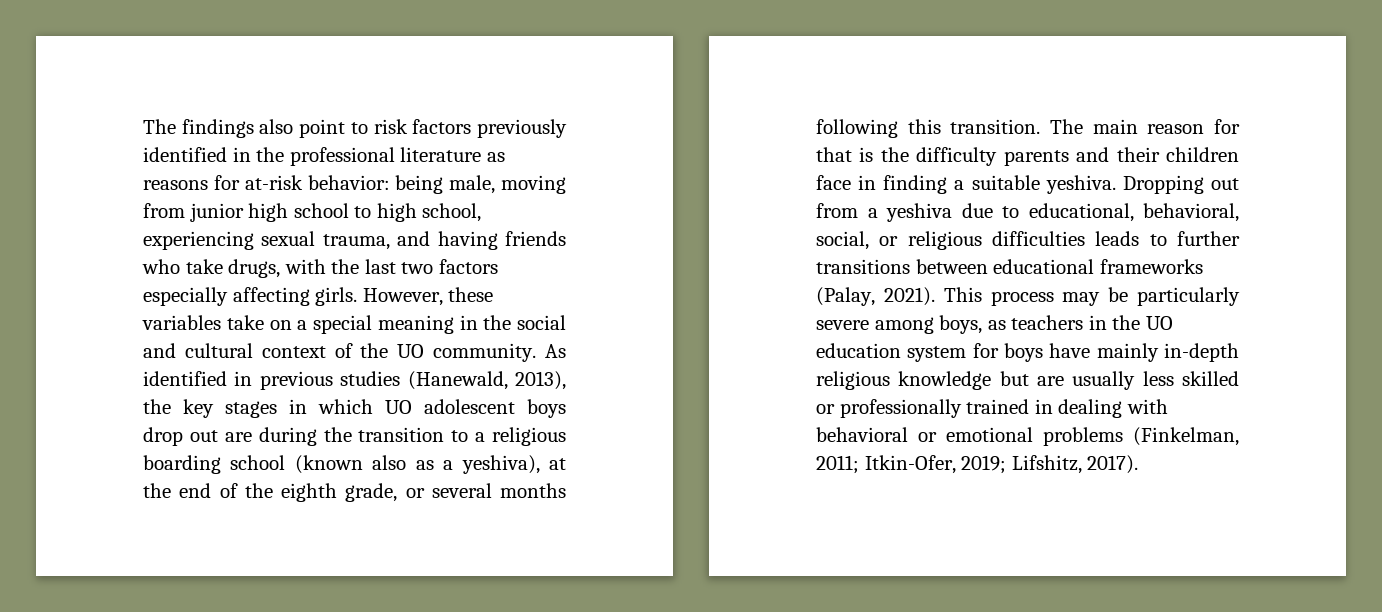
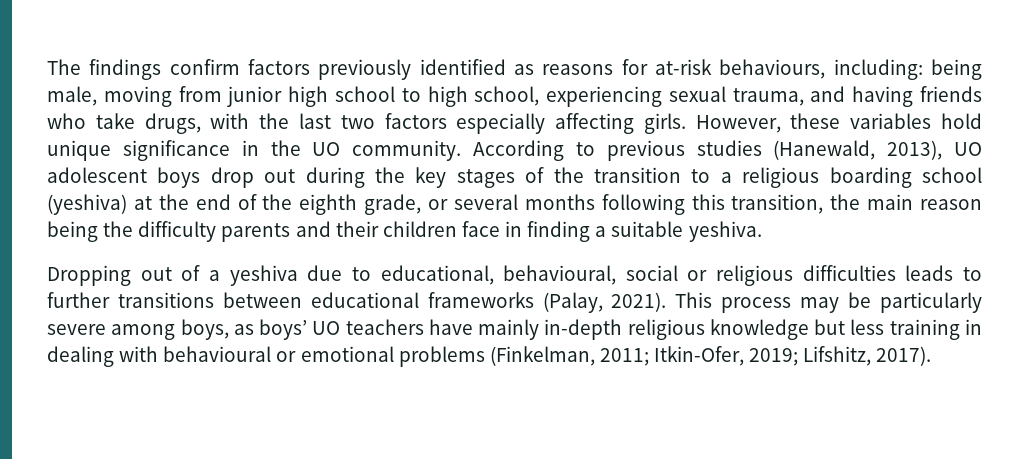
- The findings also point to risk factors previously identified in the professional literature as reasons for at-risk behavior: being male, moving from junior high school to high school, experiencing sexual trauma, and having friends who take drugs, with the last two factors especially affecting girls.
+ The findings confirm factors previously identified as reasons for at-risk behaviours, including: being male, moving from junior high school to high school, experiencing sexual trauma, and having friends who take drugs, with the last two factors especially affecting girls.
- However, these variables take on a special meaning in the social and cultural context of the UO community. As identified in previous studies (Hanewald, 2013), the key stages in which UO adolescent boys drop out are during the transition to a religious boarding school (known also as a yeshiva), at the end of the eighth grade, or several months following this transition. The main reason for that is the difficulty parents and their children face in finding a suitable yeshiva. Dropping out from a yeshiva due to educational, behavioral, social, or religious difficulties leads to further transitions between educational frameworks (Palay, 2021).
+ However, these variables hold unique significance in the UO community. According to previous studies (Hanewald, 2013), UO adolescent boys drop out during the key stages of the transition to a religious boarding school (yeshiva) at the end of the eighth grade, or several months following this transition, the main reason being the difficulty parents and their children face in finding a suitable yeshiva.
+ Dropping out of a yeshiva due to educational, behavioural, social or religious difficulties leads to further transitions between educational frameworks (Palay, 2021).
- This process may be particularly severe among boys, as teachers in the UO education system for boys have mainly in-depth religious knowledge but are usually less skilled or professionally trained in dealing with behavioral or emotional problems (Finkelman, 2011; Itkin-Ofer, 2019; Lifshitz, 2017).
+ This process may be particularly severe among boys, as boys’ UO teachers have mainly in-depth religious knowledge but less training in dealing with behavioural or emotional problems (Finkelman, 2011; Itkin-Ofer, 2019; Lifshitz, 2017).

